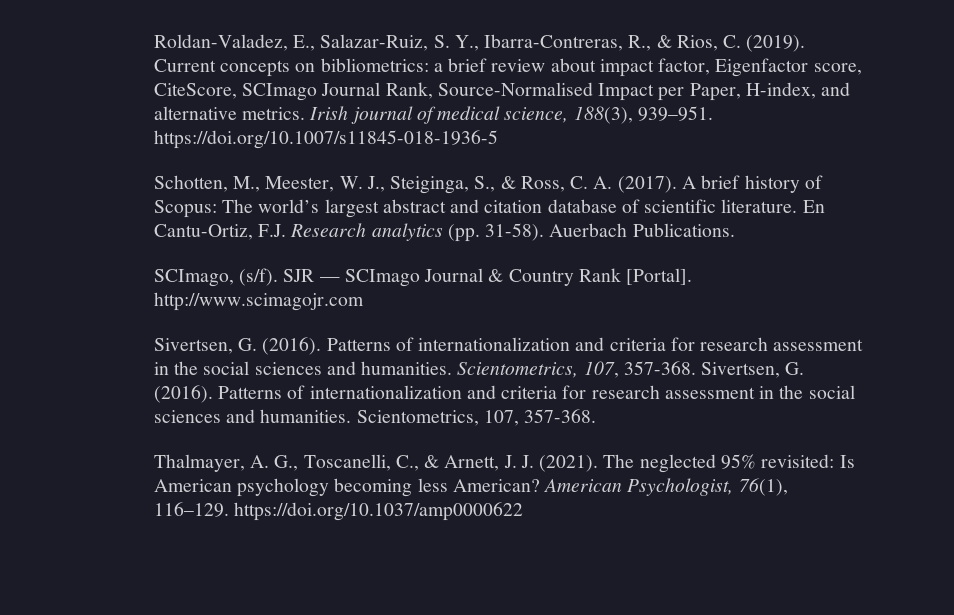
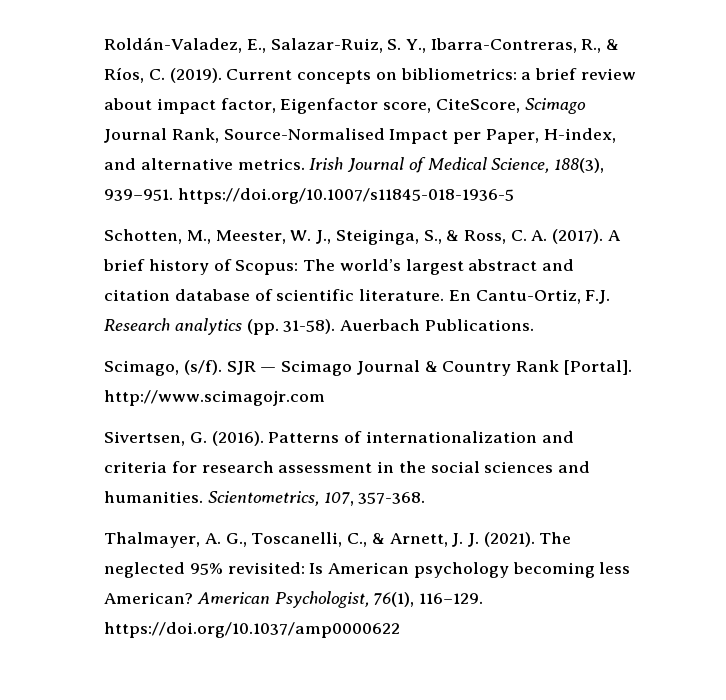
- Roldan-Valadez, E., Salazar-Ruiz, S. Y., Ibarra-Contreras, R., & Rios, C. (2019).
+ Roldán-Valadez, E., Salazar-Ruiz, S. Y., Ibarra-Contreras, R., & Ríos, C. (2019).
- Current concepts on bibliometrics: a brief review about impact factor, Eigenfactor score, CiteScore, SCImago Journal Rank, Source-Normalised Impact per Paper, H-index, and alternative metrics.
+ Current concepts on bibliometrics: a brief review about impact factor, Eigenfactor score, CiteScore, Scimago Journal Rank, Source-Normalised Impact per Paper, H-index, and alternative metrics.
- Irish journal of medical science, 188(3), 939–951. https://doi.org/10.1007/s11845-018-1936-5
+ Irish Journal of Medical Science, 188(3), 939–951. https://doi.org/10.1007/s11845-018-1936-5
- SCImago, (s/f).
+ Scimago, (s/f).
- SJR — SCImago Journal & Country Rank [Portal]. http://www.scimagojr.com
+ SJR — Scimago Journal & Country Rank [Portal]. http://www.scimagojr.com
- Scientometrics, 107, 357-368. Sivertsen, G. (2016). Patterns of internationalization and criteria for research assessment in the social sciences and humanities. Scientometrics, 107, 357-368.
+ Scientometrics, 107, 357-368.

